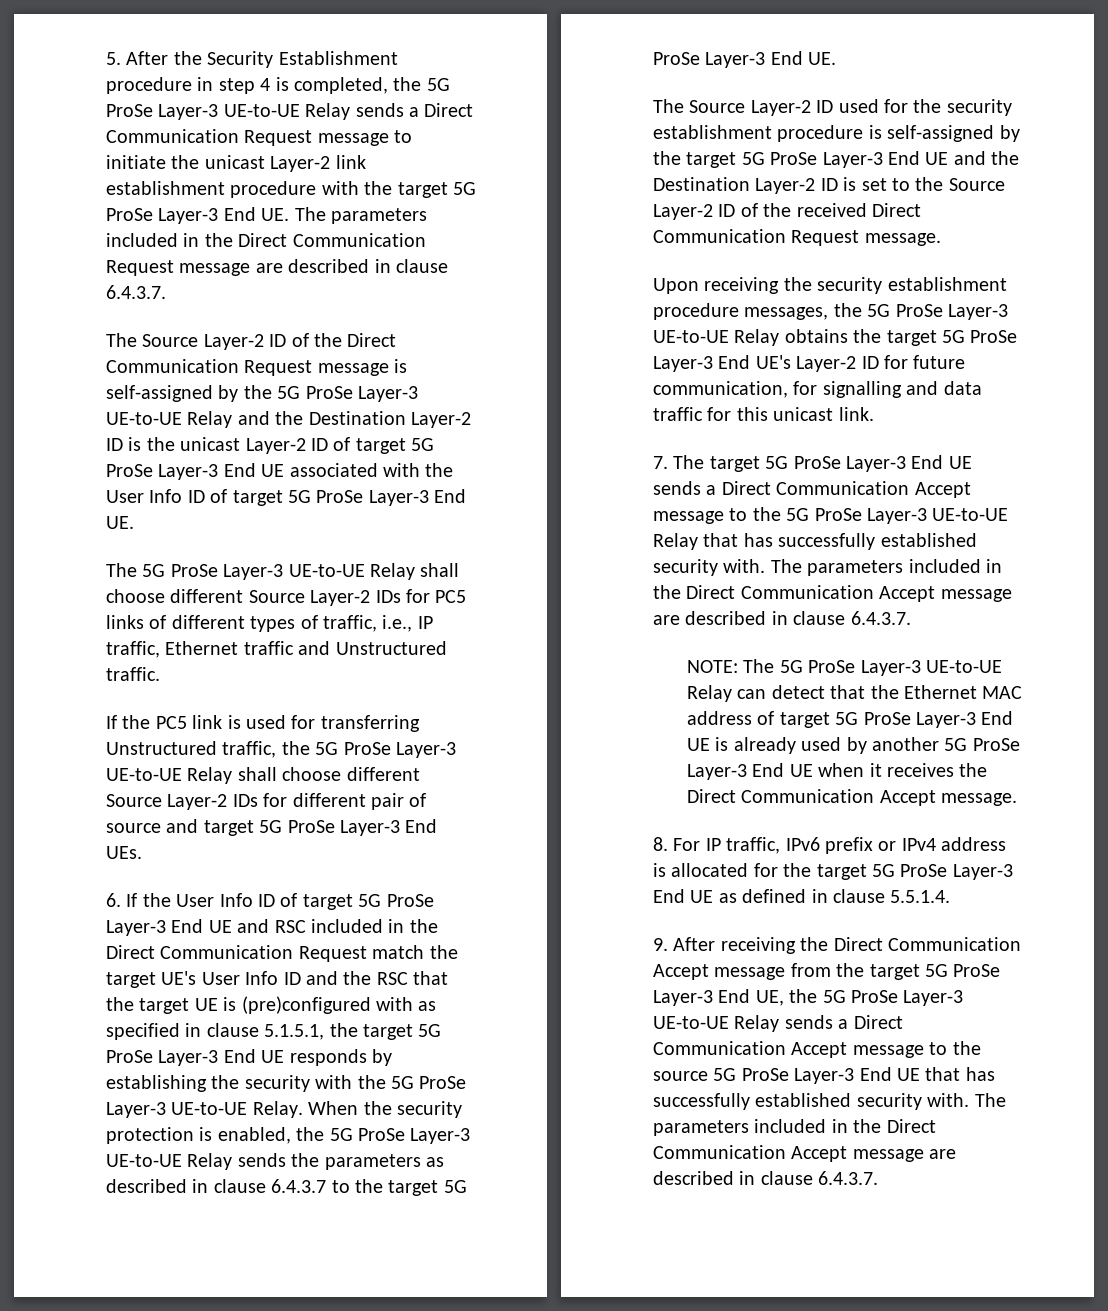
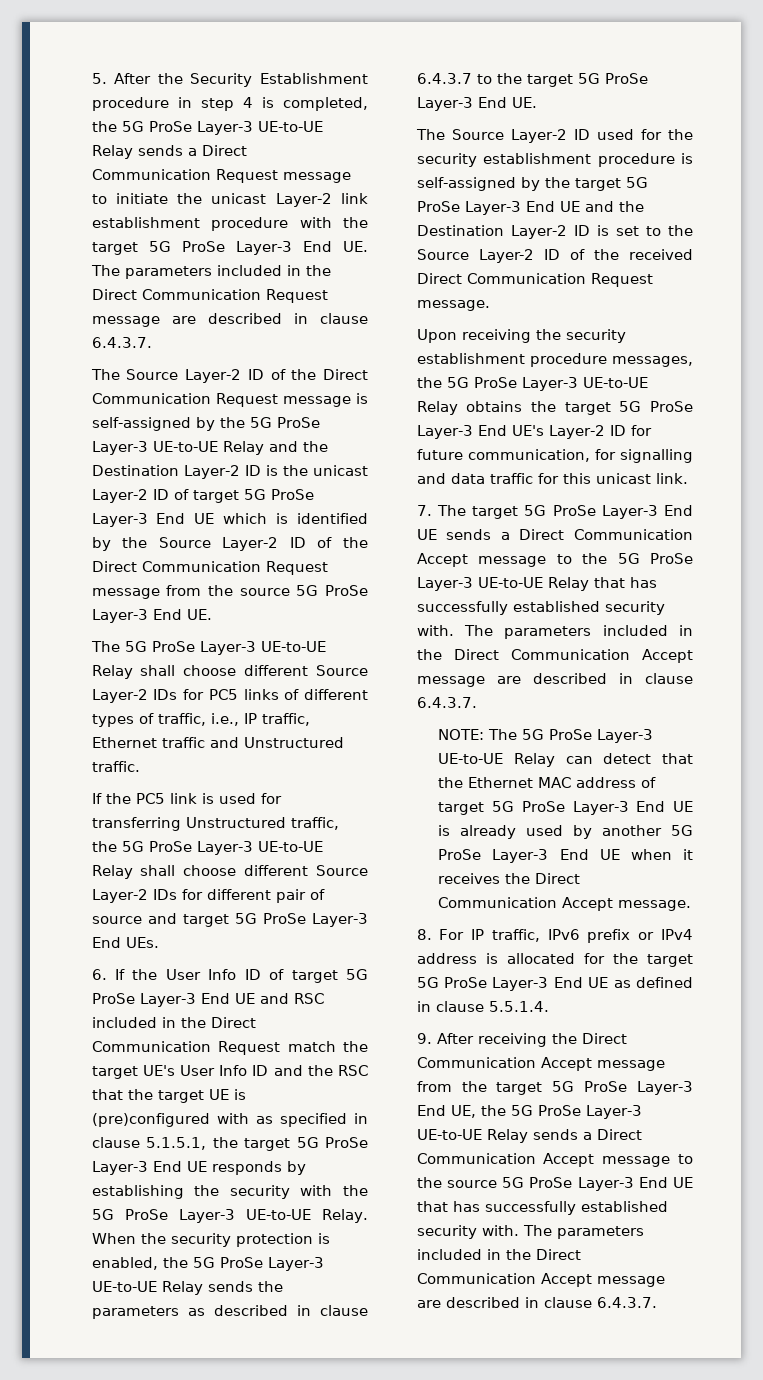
- The Source Layer-2 ID of the Direct Communication Request message is self-assigned by the 5G ProSe Layer-3 UE-to-UE Relay and the Destination Layer-2 ID is the unicast Layer-2 ID of target 5G ProSe Layer-3 End UE associated with the User Info ID of target 5G ProSe Layer-3 End UE.
+ The Source Layer-2 ID of the Direct Communication Request message is self-assigned by the 5G ProSe Layer-3 UE-to-UE Relay and the Destination Layer-2 ID is the unicast Layer-2 ID of target 5G ProSe Layer-3 End UE which is identified by the Source Layer-2 ID of the Direct Communication Request message from the source 5G ProSe Layer-3 End UE.

